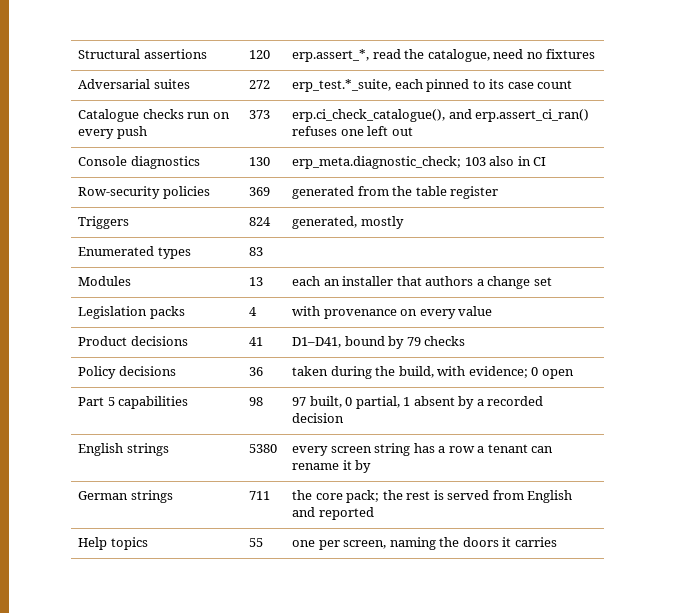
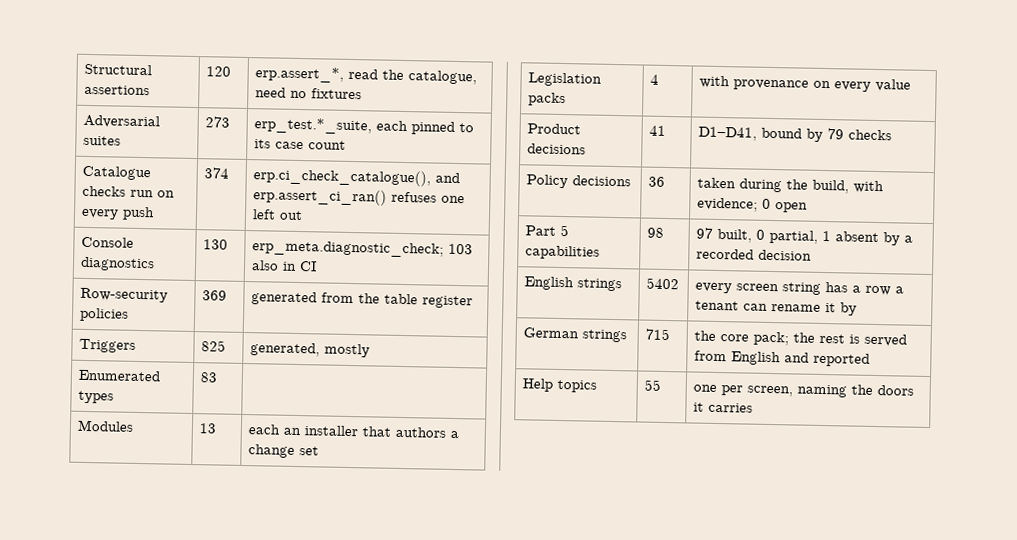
- Adversarial suites | 272 | erp_test.*_suite, each pinned to its case count
+ Adversarial suites | 273 | erp_test.*_suite, each pinned to its case count
- Catalogue checks run on every push | 373 | erp.ci_check_catalogue(), and erp.assert_ci_ran() refuses one left out
+ Catalogue checks run on every push | 374 | erp.ci_check_catalogue(), and erp.assert_ci_ran() refuses one left out
- Triggers | 824 | generated, mostly
+ Triggers | 825 | generated, mostly
- English strings | 5380 | every screen string has a row a tenant can rename it by
+ English strings | 5402 | every screen string has a row a tenant can rename it by
- German strings | 711 | the core pack; the rest is served from English and reported
+ German strings | 715 | the core pack; the rest is served from English and reported

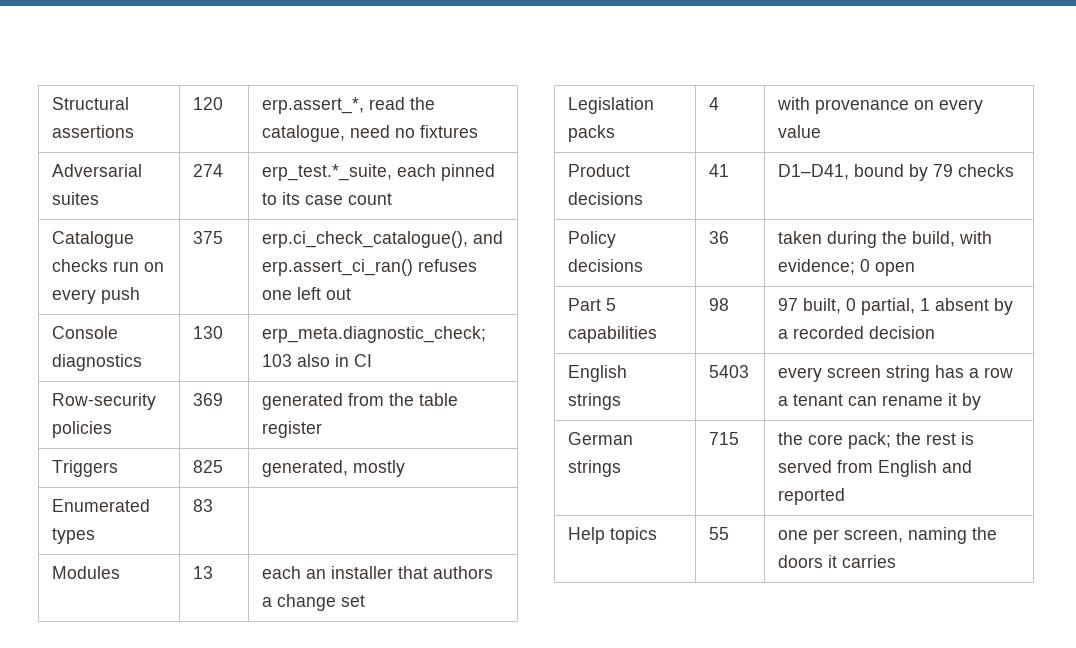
- Adversarial suites | 273 | erp_test.*_suite, each pinned to its case count
+ Adversarial suites | 274 | erp_test.*_suite, each pinned to its case count
- Catalogue checks run on every push | 374 | erp.ci_check_catalogue(), and erp.assert_ci_ran() refuses one left out
+ Catalogue checks run on every push | 375 | erp.ci_check_catalogue(), and erp.assert_ci_ran() refuses one left out
- English strings | 5402 | every screen string has a row a tenant can rename it by
+ English strings | 5403 | every screen string has a row a tenant can rename it by

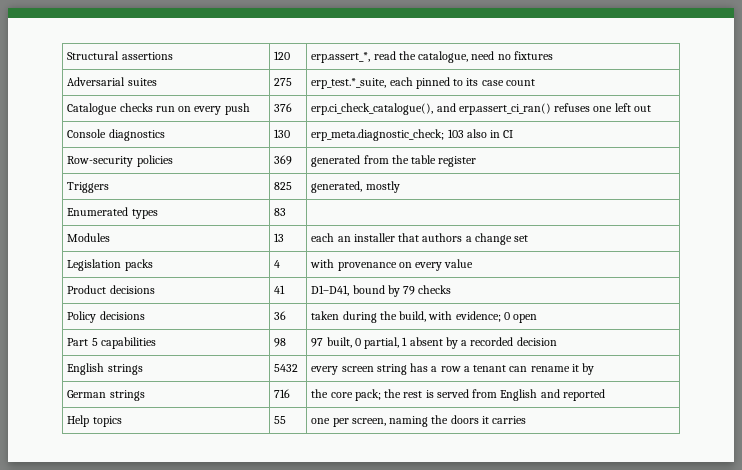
- Adversarial suites | 274 | erp_test.*_suite, each pinned to its case count
+ Adversarial suites | 275 | erp_test.*_suite, each pinned to its case count
- Catalogue checks run on every push | 375 | erp.ci_check_catalogue(), and erp.assert_ci_ran() refuses one left out
+ Catalogue checks run on every push | 376 | erp.ci_check_catalogue(), and erp.assert_ci_ran() refuses one left out
- English strings | 5403 | every screen string has a row a tenant can rename it by
+ English strings | 5432 | every screen string has a row a tenant can rename it by
- German strings | 715 | the core pack; the rest is served from English and reported
+ German strings | 716 | the core pack; the rest is served from English and reported

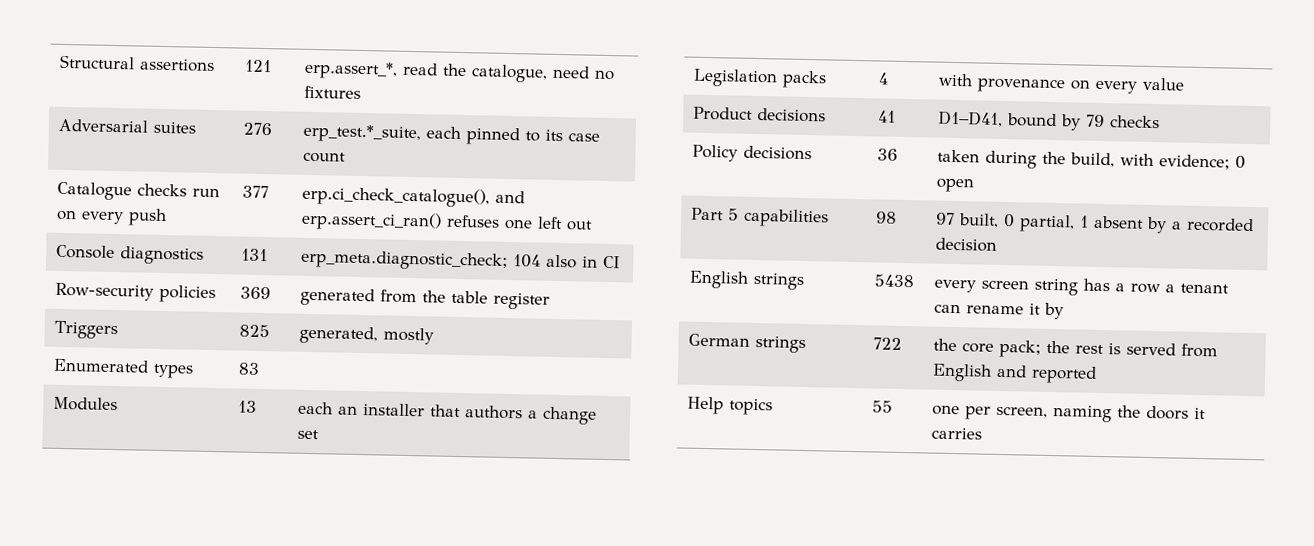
- Structural assertions | 120 | erp.assert_*, read the catalogue, need no fixtures
+ Structural assertions | 121 | erp.assert_*, read the catalogue, need no fixtures
- Adversarial suites | 275 | erp_test.*_suite, each pinned to its case count
+ Adversarial suites | 276 | erp_test.*_suite, each pinned to its case count
- Catalogue checks run on every push | 376 | erp.ci_check_catalogue(), and erp.assert_ci_ran() refuses one left out
+ Catalogue checks run on every push | 377 | erp.ci_check_catalogue(), and erp.assert_ci_ran() refuses one left out
- Console diagnostics | 130 | erp_meta.diagnostic_check; 103 also in CI
+ Console diagnostics | 131 | erp_meta.diagnostic_check; 104 also in CI
- English strings | 5432 | every screen string has a row a tenant can rename it by
+ English strings | 5438 | every screen string has a row a tenant can rename it by
- German strings | 716 | the core pack; the rest is served from English and reported
+ German strings | 722 | the core pack; the rest is served from English and reported

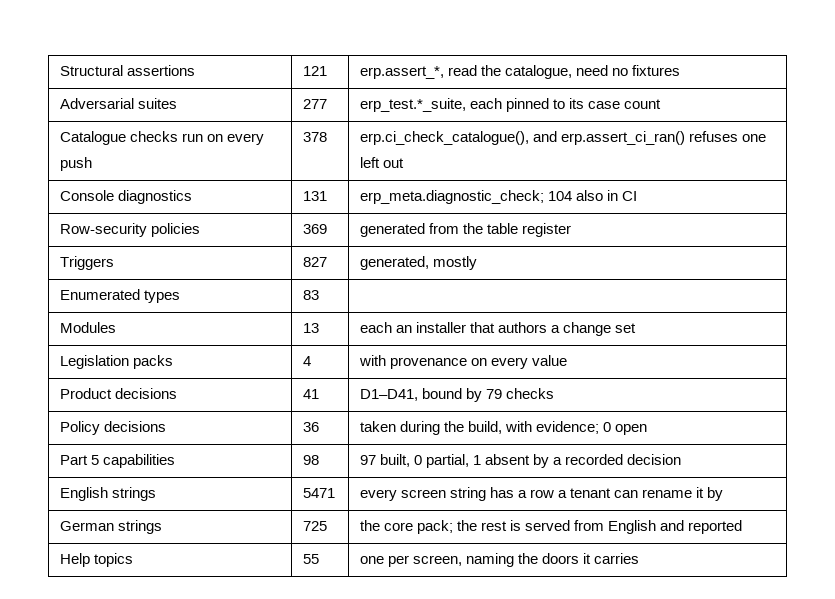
- Adversarial suites | 276 | erp_test.*_suite, each pinned to its case count
+ Adversarial suites | 277 | erp_test.*_suite, each pinned to its case count
- Catalogue checks run on every push | 377 | erp.ci_check_catalogue(), and erp.assert_ci_ran() refuses one left out
+ Catalogue checks run on every push | 378 | erp.ci_check_catalogue(), and erp.assert_ci_ran() refuses one left out
- Triggers | 825 | generated, mostly
+ Triggers | 827 | generated, mostly
- English strings | 5438 | every screen string has a row a tenant can rename it by
+ English strings | 5471 | every screen string has a row a tenant can rename it by
- German strings | 722 | the core pack; the rest is served from English and reported
+ German strings | 725 | the core pack; the rest is served from English and reported

